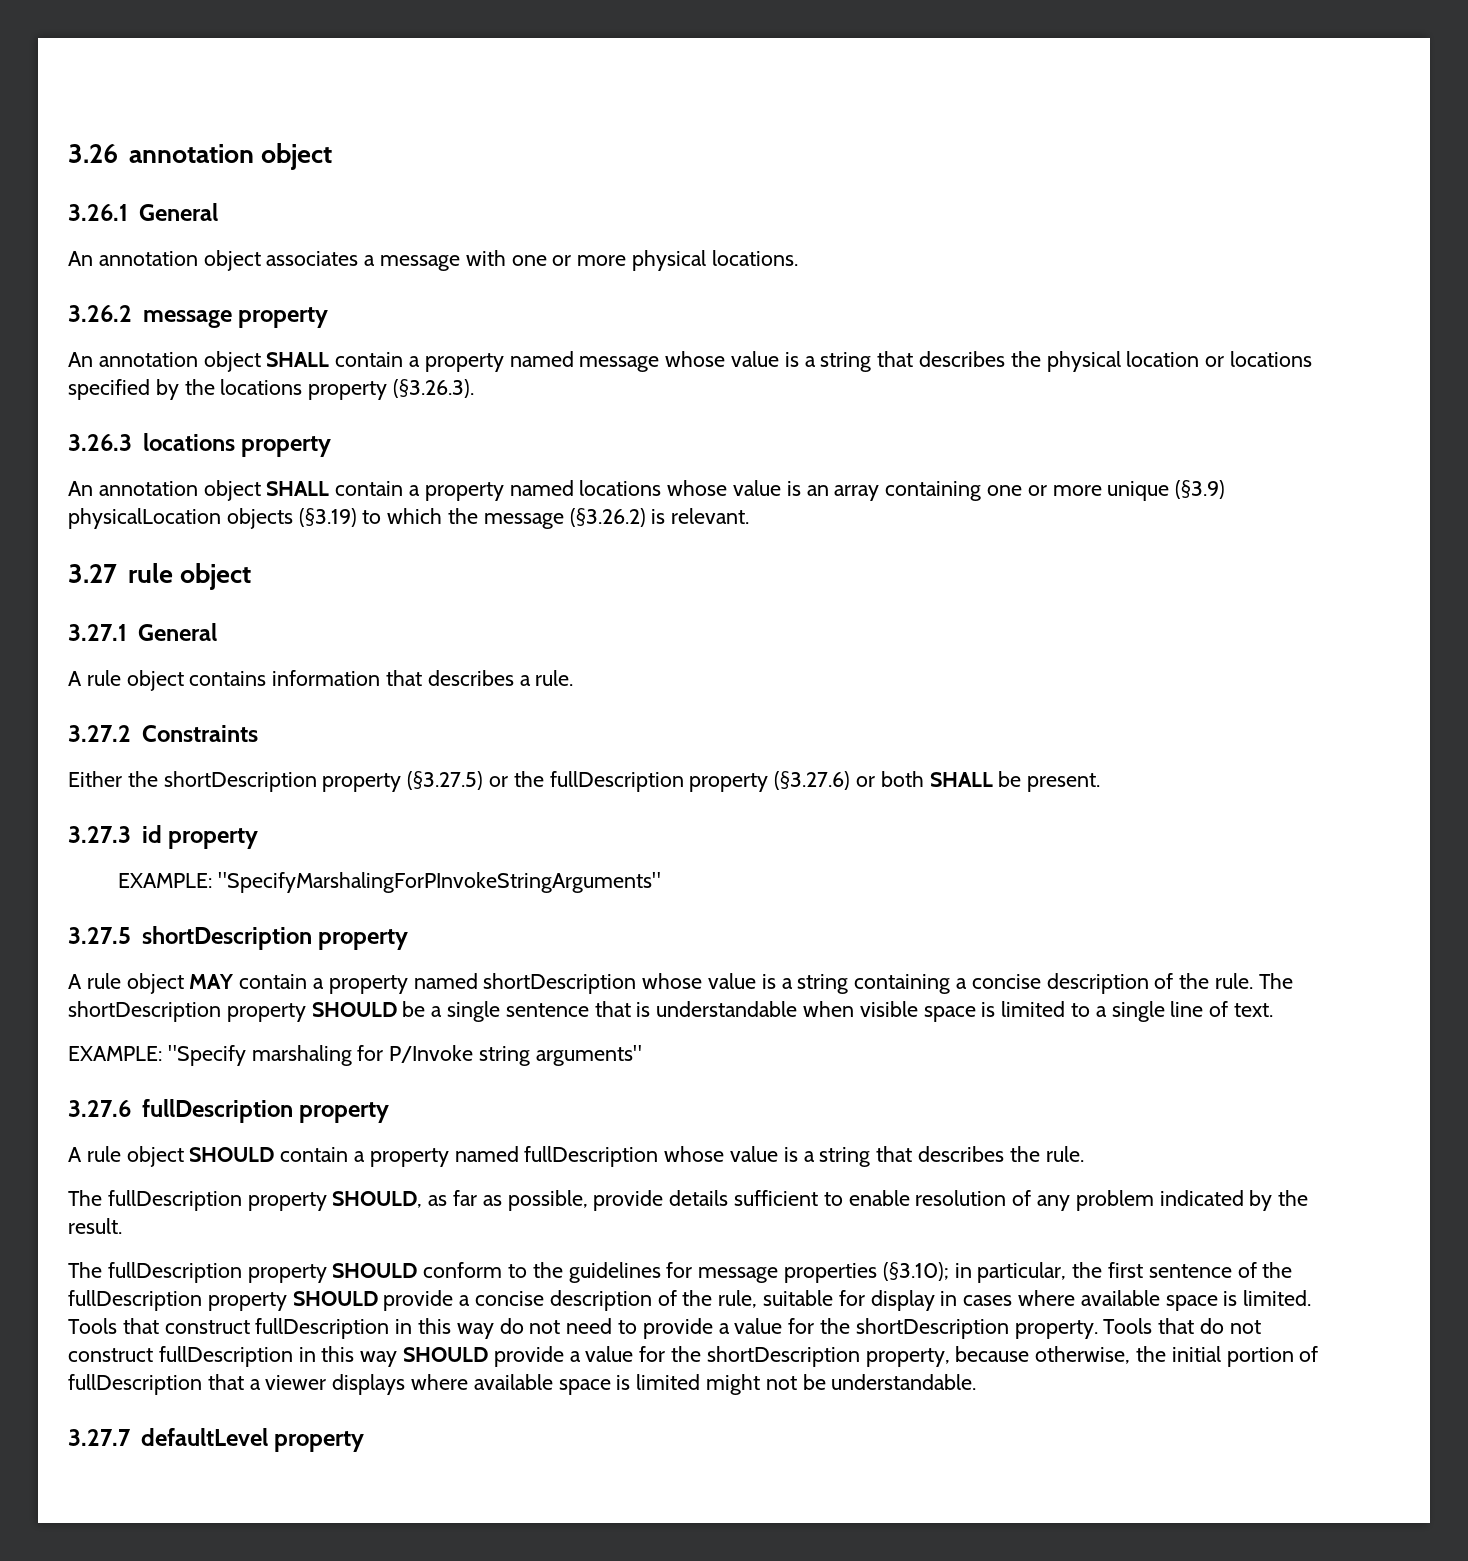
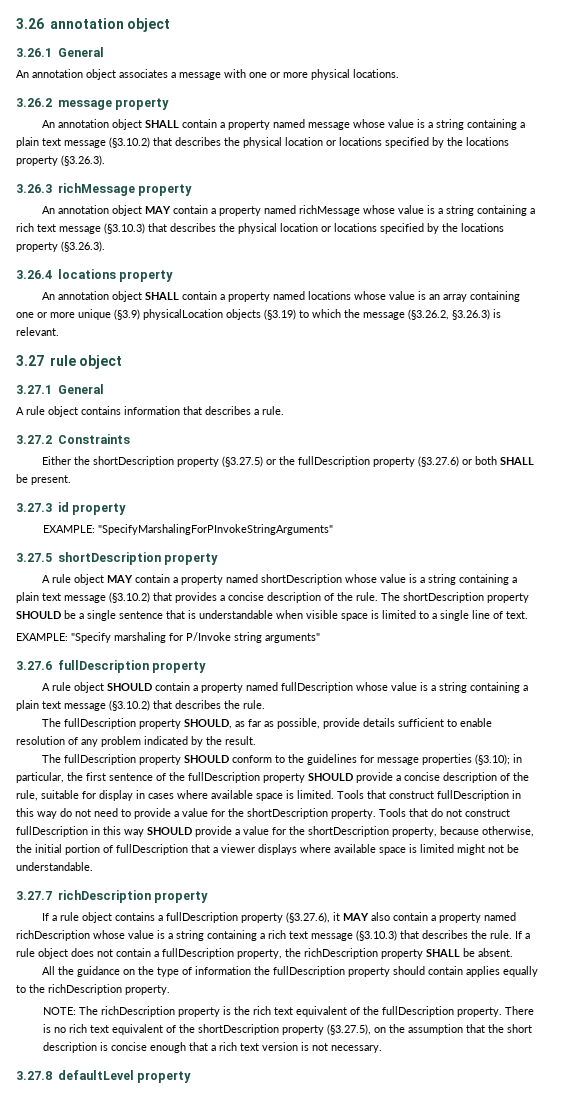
- An annotation object SHALL contain a property named message whose value is a string that describes the physical location or locations specified by the locations property (§3.26.3).
+ An annotation object SHALL contain a property named message whose value is a string containing a plain text message (§3.10.2) that describes the physical location or locations specified by the locations property (§3.26.3).
+ 3.26.3 richMessage property
+ An annotation object MAY contain a property named richMessage whose value is a string containing a rich text message (§3.10.3) that describes the physical location or locations specified by the locations property (§3.26.3).
- 3.26.3 locations property
+ 3.26.4 locations property
- An annotation object SHALL contain a property named locations whose value is an array containing one or more unique (§3.9) physicalLocation objects (§3.19) to which the message (§3.26.2) is relevant.
+ An annotation object SHALL contain a property named locations whose value is an array containing one or more unique (§3.9) physicalLocation objects (§3.19) to which the message (§3.26.2, §3.26.3) is relevant.
- A rule object MAY contain a property named shortDescription whose value is a string containing a concise description of the rule.
+ A rule object MAY contain a property named shortDescription whose value is a string containing a plain text message (§3.10.2) that provides a concise description of the rule.
- A rule object SHOULD contain a property named fullDescription whose value is a string that describes the rule.
+ A rule object SHOULD contain a property named fullDescription whose value is a string containing a plain text message (§3.10.2) that describes the rule.
- 3.27.7 defaultLevel property
+ 3.27.7 richDescription property
+ If a rule object contains a fullDescription property (§3.27.6), it MAY also contain a property named richDescription whose value is a string containing a rich text message (§3.10.3) that describes the rule. If a rule object does not contain a fullDescription property, the richDescription property SHALL be absent.
+ All the guidance on the type of information the fullDescription property should contain applies equally to the richDescription property.
+ NOTE: The richDescription property is the rich text equivalent of the fullDescription property. There is no rich text equivalent of the shortDescription property (§3.27.5), on the assumption that the short description is concise enough that a rich text version is not necessary.
+ 3.27.8 defaultLevel property

